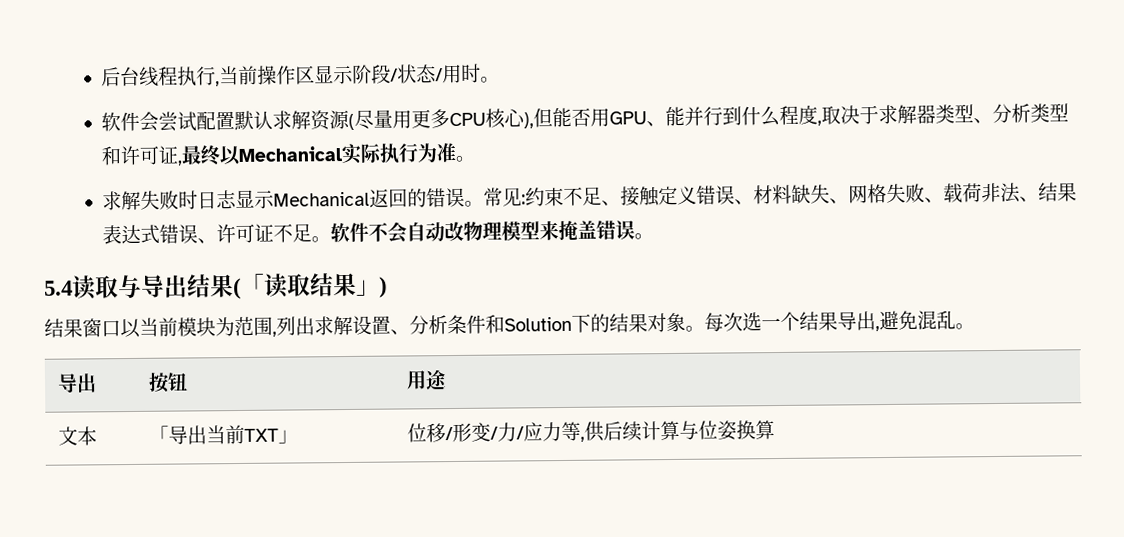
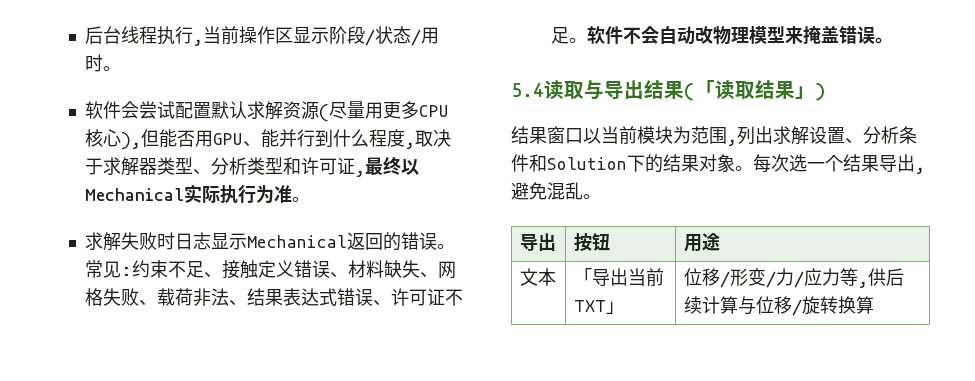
- 文本 | 「导出当前TXT」 | 位移/形变/力/应力等,供后续计算与位姿换算
+ 文本 | 「导出当前TXT」 | 位移/形变/力/应力等,供后续计算与位移/旋转换算

